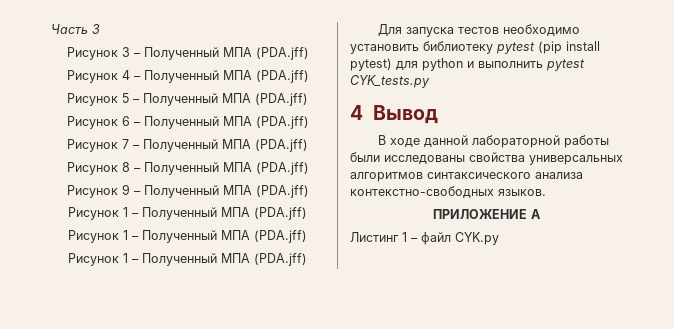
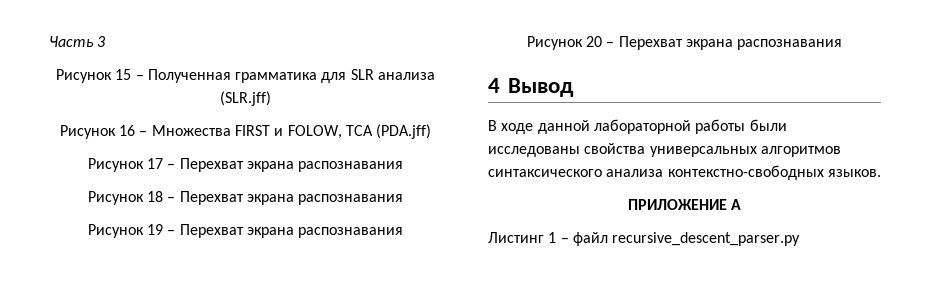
- Рисунок 3 – Полученный МПА (PDA.jff)
- Рисунок 4 – Полученный МПА (PDA.jff)
- Рисунок 5 – Полученный МПА (PDA.jff)
- Рисунок 6 – Полученный МПА (PDA.jff)
- Рисунок 7 – Полученный МПА (PDA.jff)
- Рисунок 8 – Полученный МПА (PDA.jff)
- Рисунок 9 – Полученный МПА (PDA.jff)
- Рисунок 1 – Полученный МПА (PDA.jff)
- Рисунок 1 – Полученный МПА (PDA.jff)
- Рисунок 1 – Полученный МПА (PDA.jff)
- Для запуска тестов необходимо установить библиотеку pytest (pip install pytest) для python и выполнить pytest CYK_tests.py
+ Рисунок 15 – Полученная грамматика для SLR анализа (SLR.jff)
+ Рисунок 16 – Множества FIRST и FOLOW, ТСА (PDA.jff)
+ Рисунок 17 – Перехват экрана распознавания
+ Рисунок 18 – Перехват экрана распознавания
+ Рисунок 19 – Перехват экрана распознавания
+ Рисунок 20 – Перехват экрана распознавания
- Листинг 1 – файл CYK.py
+ Листинг 1 – файл recursive_descent_parser.py

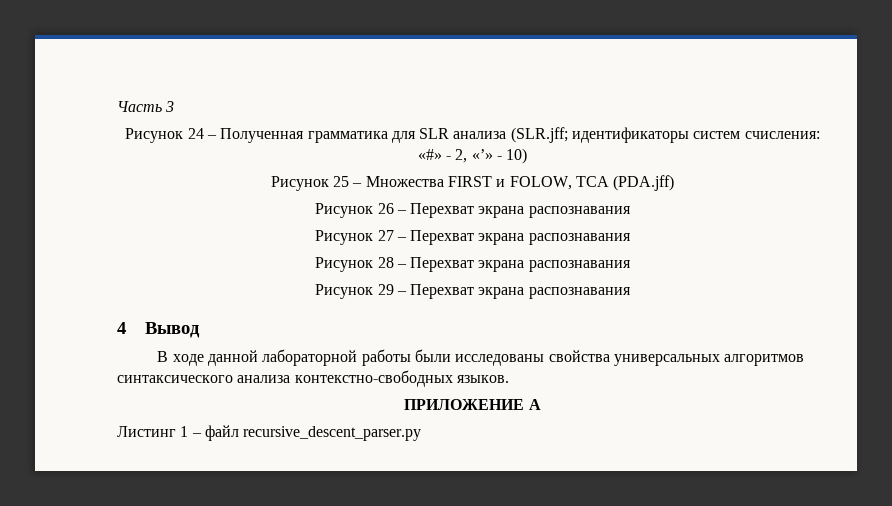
- Рисунок 15 – Полученная грамматика для SLR анализа (SLR.jff)
- Рисунок 16 – Множества FIRST и FOLOW, ТСА (PDA.jff)
+ Рисунок 24 – Полученная грамматика для SLR анализа (SLR.jff; идентификаторы систем счисления: «#» - 2, «’» - 10)
+ Рисунок 25 – Множества FIRST и FOLOW, ТСА (PDA.jff)
- Рисунок 17 – Перехват экрана распознавания
- Рисунок 18 – Перехват экрана распознавания
- Рисунок 19 – Перехват экрана распознавания
- Рисунок 20 – Перехват экрана распознавания
+ Рисунок 26 – Перехват экрана распознавания
+ Рисунок 27 – Перехват экрана распознавания
+ Рисунок 28 – Перехват экрана распознавания
+ Рисунок 29 – Перехват экрана распознавания

